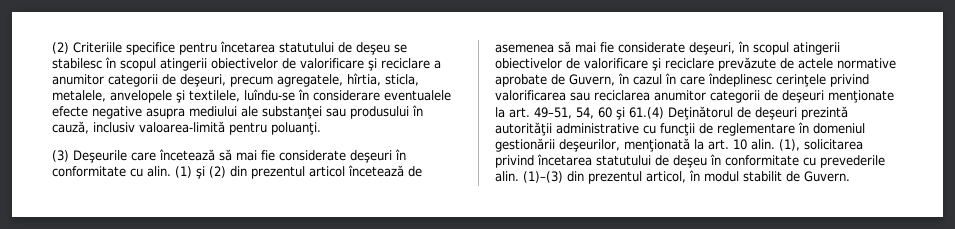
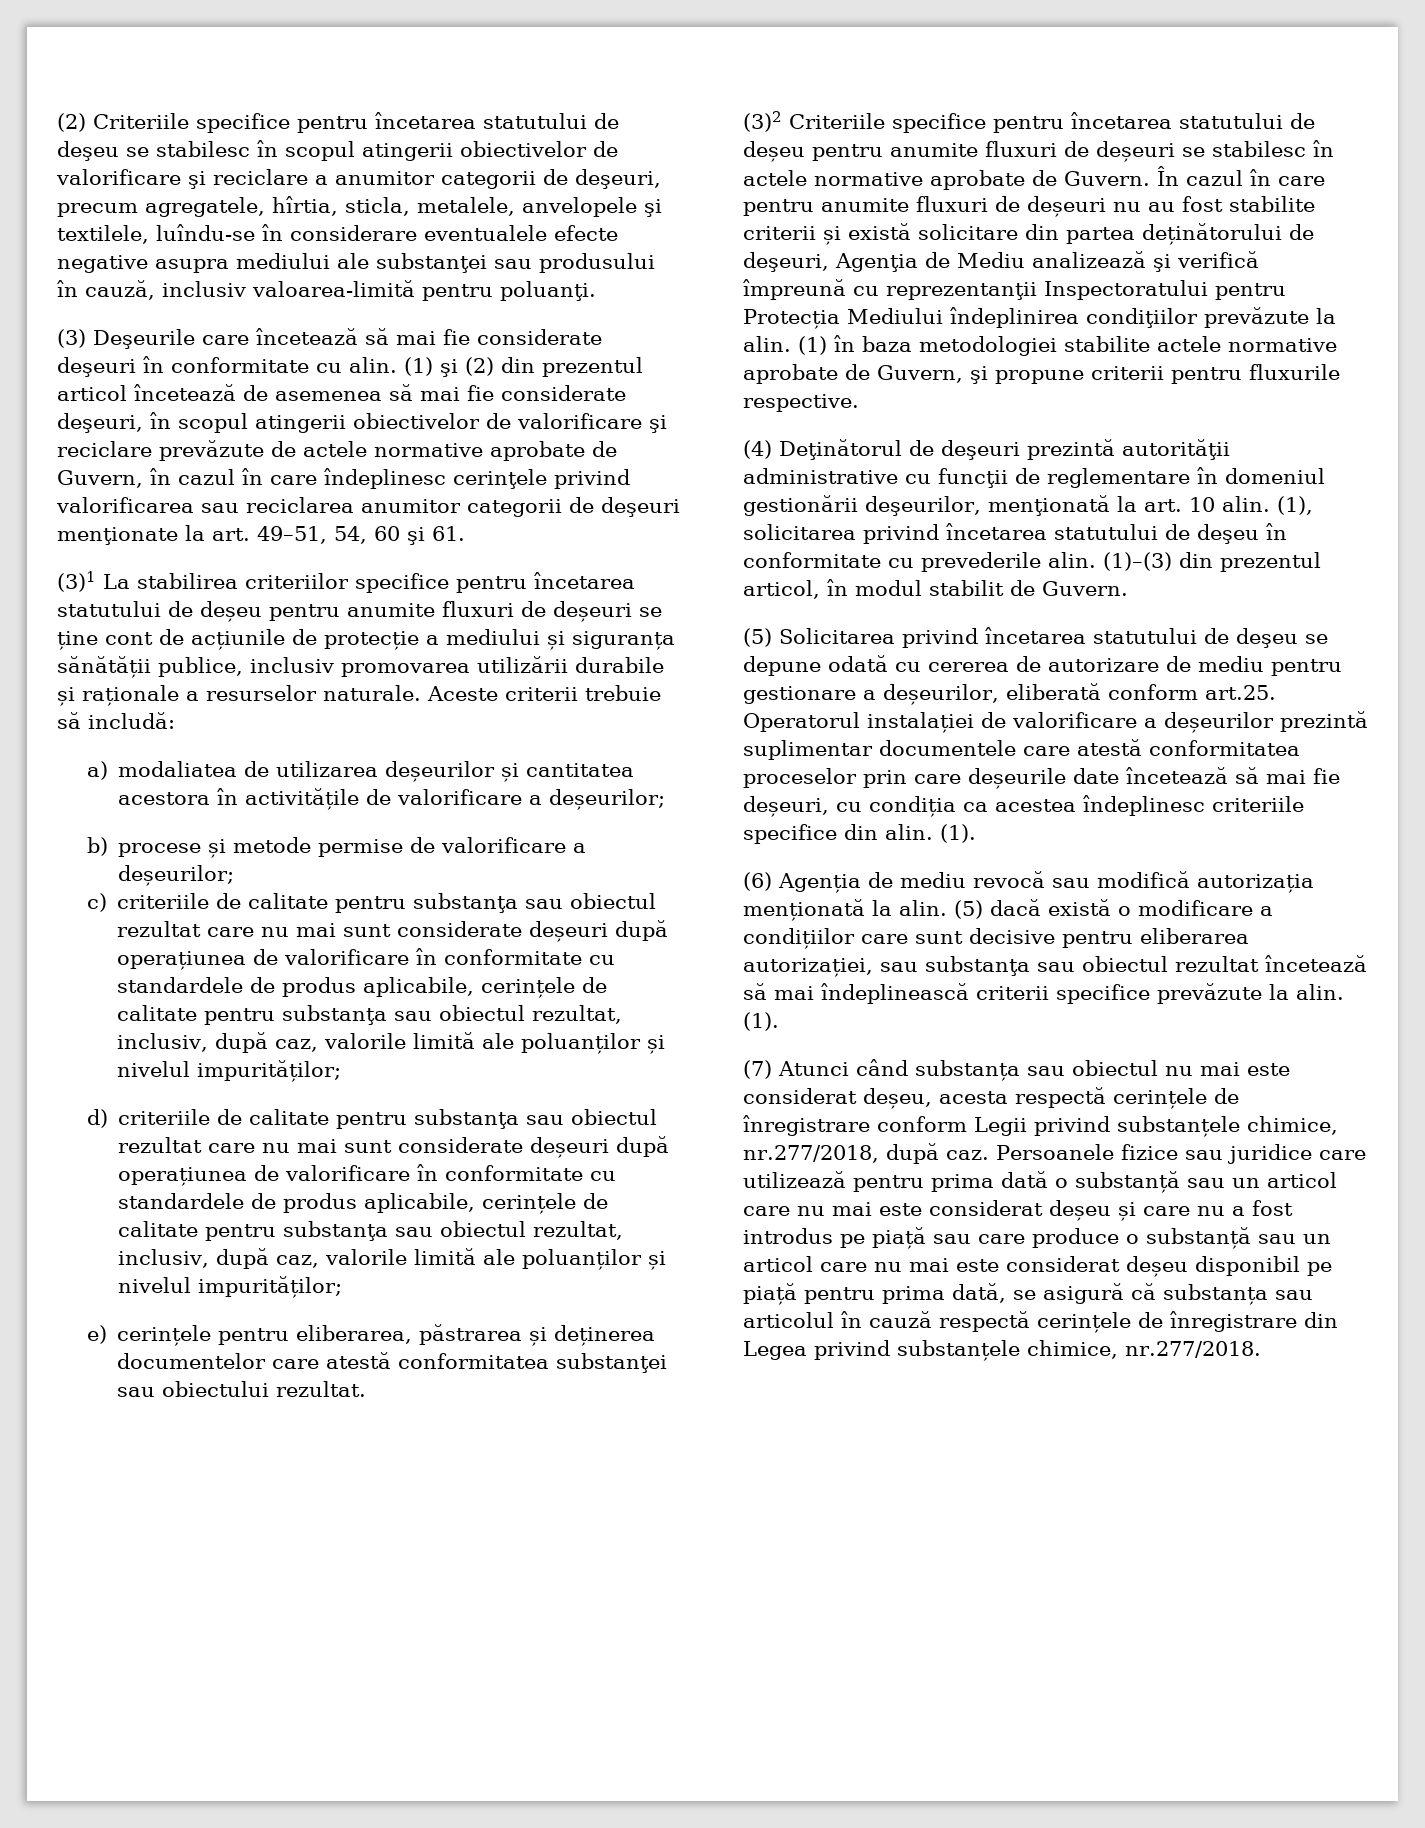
- (1) şi (2) din prezentul articol încetează de asemenea să mai fie considerate deşeuri, în scopul atingerii obiectivelor de valorificare şi reciclare prevăzute de actele normative aprobate de Guvern, în cazul în care îndeplinesc cerinţele privind valorificarea sau reciclarea anumitor categorii de deşeuri menţionate la art. 49–51, 54, 60 şi 61.(4) Deţinătorul de deşeuri prezintă autorităţii administrative cu funcţii de reglementare în domeniul gestionării deşeurilor, menţionată la art. 10 alin.
+ (1) şi (2) din prezentul articol încetează de asemenea să mai fie considerate deşeuri, în scopul atingerii obiectivelor de valorificare şi reciclare prevăzute de actele normative aprobate de Guvern, în cazul în care îndeplinesc cerinţele privind valorificarea sau reciclarea anumitor categorii de deşeuri menţionate la art. 49–51, 54, 60 şi 61.
+ (3)1 La stabilirea criteriilor specifice pentru încetarea statutului de deșeu pentru anumite fluxuri de deșeuri se ține cont de acțiunile de protecție a mediului și siguranța sănătății publice, inclusiv promovarea utilizării durabile și raționale a resurselor naturale. Aceste criterii trebuie să includă:
+ a) modaliatea de utilizarea deșeurilor și cantitatea acestora în activitățile de valorificare a deșeurilor;
+ b) procese și metode permise de valorificare a deșeurilor;
+ c) criteriile de calitate pentru substanţa sau obiectul rezultat care nu mai sunt considerate deșeuri după operațiunea de valorificare în conformitate cu standardele de produs aplicabile, cerințele de calitate pentru substanţa sau obiectul rezultat, inclusiv, după caz, valorile limită ale poluanților și nivelul impurităților;
+ d) criteriile de calitate pentru substanţa sau obiectul rezultat care nu mai sunt considerate deșeuri după operațiunea de valorificare în conformitate cu standardele de produs aplicabile, cerințele de calitate pentru substanţa sau obiectul rezultat, inclusiv, după caz, valorile limită ale poluanților și nivelul impurităților;
+ e) cerințele pentru eliberarea, păstrarea și deținerea documentelor care atestă conformitatea substanţei sau obiectului rezultat.
+ (3)2 Criteriile specifice pentru încetarea statutului de deșeu pentru anumite fluxuri de deșeuri se stabilesc în actele normative aprobate de Guvern. În cazul în care pentru anumite fluxuri de deșeuri nu au fost stabilite criterii și există solicitare din partea deținătorului de deşeuri, Agenţia de Mediu analizează şi verifică împreună cu reprezentanţii Inspectoratului pentru Protecția Mediului îndeplinirea condiţiilor prevăzute la alin. (1) în baza metodologiei stabilite actele normative aprobate de Guvern, şi propune criterii pentru fluxurile respective.
+ (4) Deţinătorul de deşeuri prezintă autorităţii administrative cu funcţii de reglementare în domeniul gestionării deşeurilor, menţionată la art. 10 alin.
+ (5) Solicitarea privind încetarea statutului de deşeu se depune odată cu cererea de autorizare de mediu pentru gestionare a deșeurilor, eliberată conform art.25. Operatorul instalației de valorificare a deșeurilor prezintă suplimentar documentele care atestă conformitatea proceselor prin care deșeurile date încetează să mai fie deșeuri, cu condiția ca acestea îndeplinesc criteriile specifice din alin. (1).
+ (6) Agenția de mediu revocă sau modifică autorizația menționată la alin. (5) dacă există o modificare a condițiilor care sunt decisive pentru eliberarea autorizației, sau substanţa sau obiectul rezultat încetează să mai îndeplinească criterii specifice prevăzute la alin. (1).
+ (7) Atunci când substanța sau obiectul nu mai este considerat deșeu, acesta respectă cerințele de înregistrare conform Legii privind substanțele chimice, nr.277/2018, după caz. Persoanele fizice sau juridice care utilizează pentru prima dată o substanță sau un articol care nu mai este considerat deșeu și care nu a fost introdus pe piață sau care produce o substanță sau un articol care nu mai este considerat deșeu disponibil pe piață pentru prima dată, se asigură că substanța sau articolul în cauză respectă cerințele de înregistrare din Legea privind substanțele chimice, nr.277/2018.

